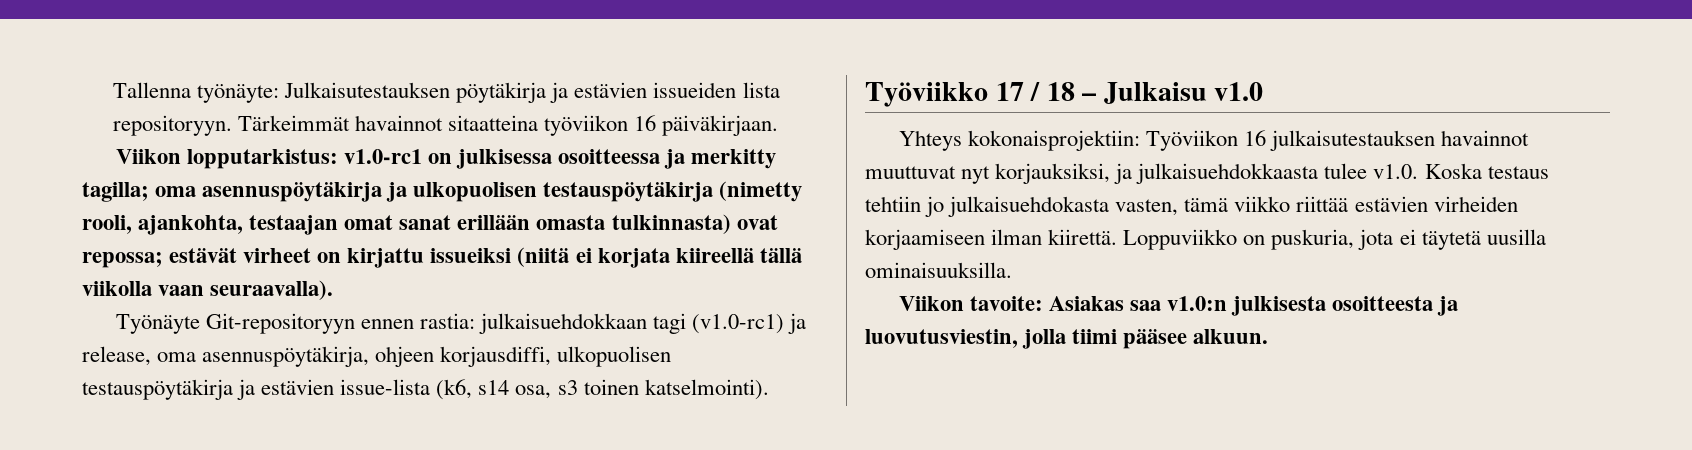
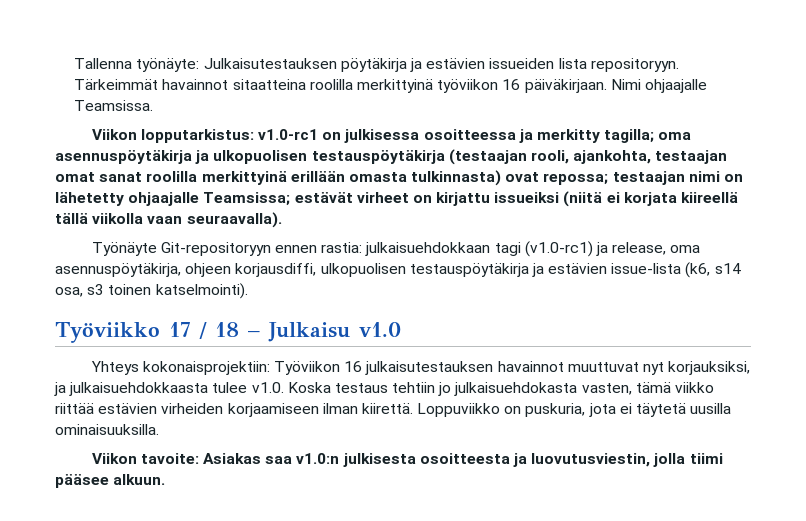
- Tärkeimmät havainnot sitaatteina työviikon 16 päiväkirjaan.
+ Tärkeimmät havainnot sitaatteina roolilla merkittyinä työviikon 16 päiväkirjaan. Nimi ohjaajalle Teamsissa.
- Viikon lopputarkistus: v1.0-rc1 on julkisessa osoitteessa ja merkitty tagilla; oma asennuspöytäkirja ja ulkopuolisen testauspöytäkirja (nimetty rooli, ajankohta, testaajan omat sanat erillään omasta tulkinnasta) ovat repossa; estävät virheet on kirjattu issueiksi (niitä ei korjata kiireellä tällä viikolla vaan seuraavalla).
+ Viikon lopputarkistus: v1.0-rc1 on julkisessa osoitteessa ja merkitty tagilla; oma asennuspöytäkirja ja ulkopuolisen testauspöytäkirja (testaajan rooli, ajankohta, testaajan omat sanat roolilla merkittyinä erillään omasta tulkinnasta) ovat repossa; testaajan nimi on lähetetty ohjaajalle Teamsissa; estävät virheet on kirjattu issueiksi (niitä ei korjata kiireellä tällä viikolla vaan seuraavalla).

